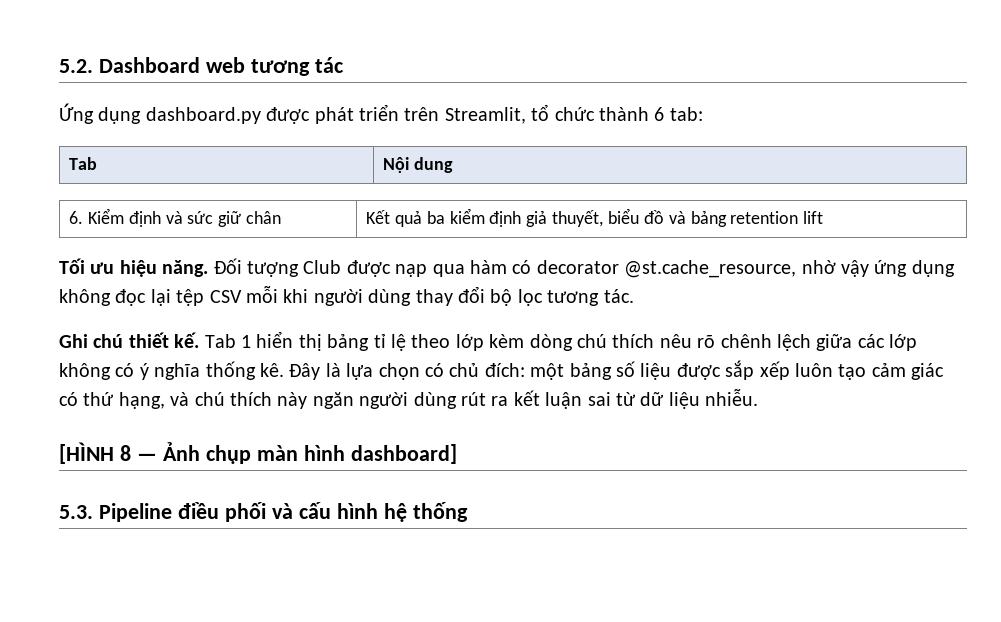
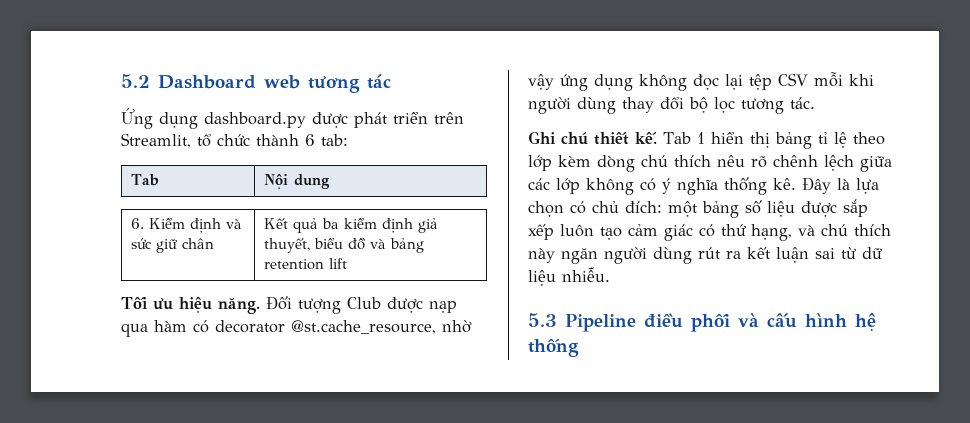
- 5.2. Dashboard web tương tác
+ 5.2 Dashboard web tương tác
- [HÌNH 8 — Ảnh chụp màn hình dashboard]
- 5.3. Pipeline điều phối và cấu hình hệ thống
+ 5.3 Pipeline điều phối và cấu hình hệ thống

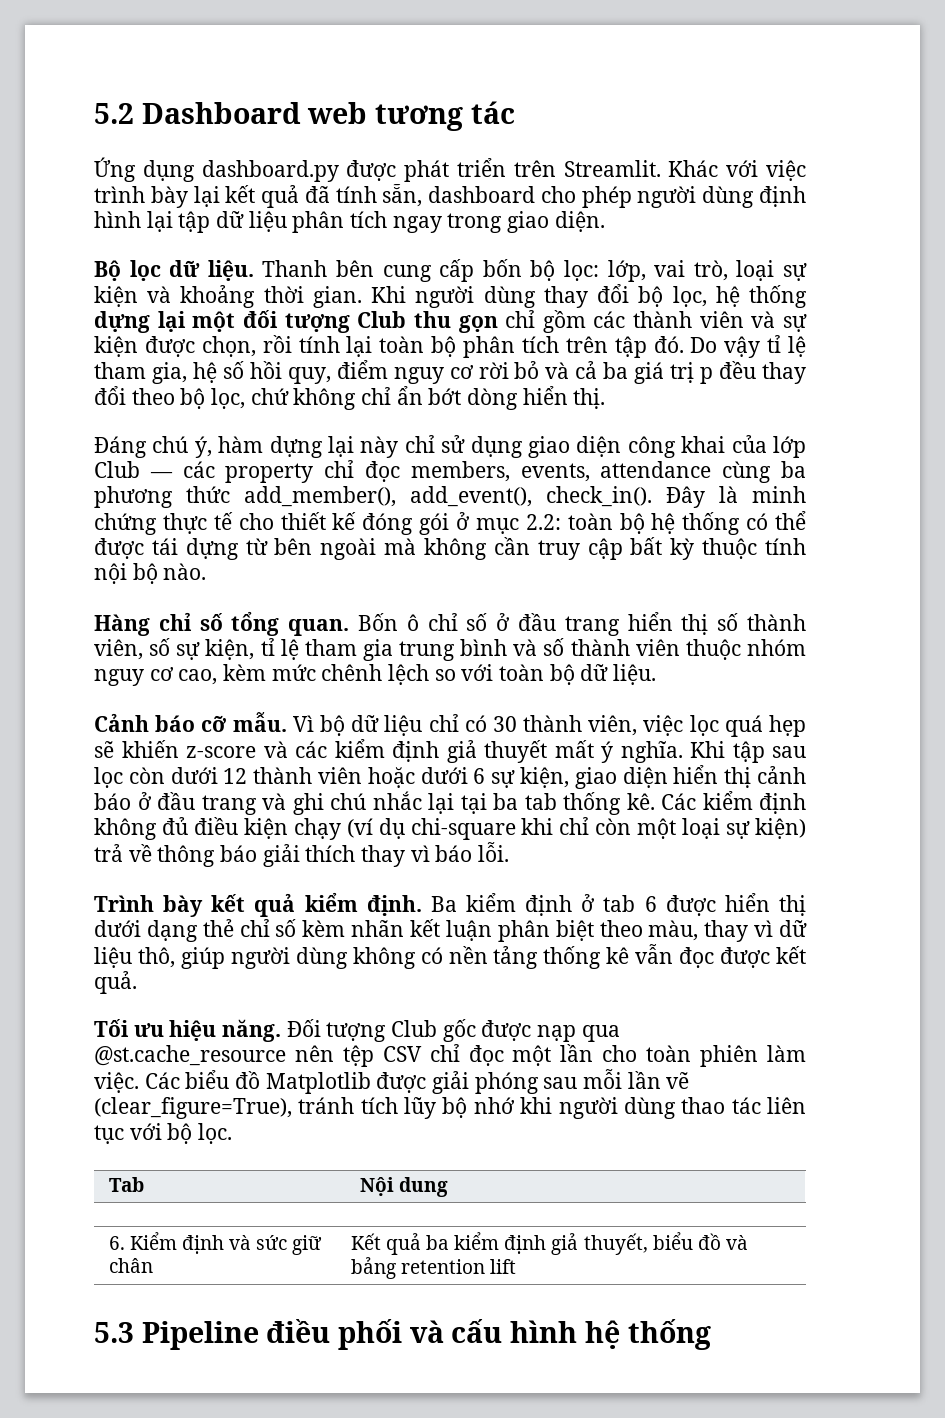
- Ứng dụng dashboard.py được phát triển trên Streamlit, tổ chức thành 6 tab:
+ Ứng dụng dashboard.py được phát triển trên Streamlit. Khác với việc trình bày lại kết quả đã tính sẵn, dashboard cho phép người dùng định hình lại tập dữ liệu phân tích ngay trong giao diện.
+ Bộ lọc dữ liệu. Thanh bên cung cấp bốn bộ lọc: lớp, vai trò, loại sự kiện và khoảng thời gian. Khi người dùng thay đổi bộ lọc, hệ thống dựng lại một đối tượng Club thu gọn chỉ gồm các thành viên và sự kiện được chọn, rồi tính lại toàn bộ phân tích trên tập đó. Do vậy tỉ lệ tham gia, hệ số hồi quy, điểm nguy cơ rời bỏ và cả ba giá trị p đều thay đổi theo bộ lọc, chứ không chỉ ẩn bớt dòng hiển thị.
+ Đáng chú ý, hàm dựng lại này chỉ sử dụng giao diện công khai của lớp Club — các property chỉ đọc members, events, attendance cùng ba phương thức add_member(), add_event(), check_in(). Đây là minh chứng thực tế cho thiết kế đóng gói ở mục 2.2: toàn bộ hệ thống có thể được tái dựng từ bên ngoài mà không cần truy cập bất kỳ thuộc tính nội bộ nào.
+ Hàng chỉ số tổng quan. Bốn ô chỉ số ở đầu trang hiển thị số thành viên, số sự kiện, tỉ lệ tham gia trung bình và số thành viên thuộc nhóm nguy cơ cao, kèm mức chênh lệch so với toàn bộ dữ liệu.
+ Cảnh báo cỡ mẫu. Vì bộ dữ liệu chỉ có 30 thành viên, việc lọc quá hẹp sẽ khiến z-score và các kiểm định giả thuyết mất ý nghĩa. Khi tập sau lọc còn dưới 12 thành viên hoặc dưới 6 sự kiện, giao diện hiển thị cảnh báo ở đầu trang và ghi chú nhắc lại tại ba tab thống kê. Các kiểm định không đủ điều kiện chạy (ví dụ chi-square khi chỉ còn một loại sự kiện) trả về thông báo giải thích thay vì báo lỗi.
+ Trình bày kết quả kiểm định. Ba kiểm định ở tab 6 được hiển thị dưới dạng thẻ chỉ số kèm nhãn kết luận phân biệt theo màu, thay vì dữ liệu thô, giúp người dùng không có nền tảng thống kê vẫn đọc được kết quả.
+ Tối ưu hiệu năng. Đối tượng Club gốc được nạp qua @st.cache_resource nên tệp CSV chỉ đọc một lần cho toàn phiên làm việc. Các biểu đồ Matplotlib được giải phóng sau mỗi lần vẽ (clear_figure=True), tránh tích lũy bộ nhớ khi người dùng thao tác liên tục với bộ lọc.
- Tối ưu hiệu năng. Đối tượng Club được nạp qua hàm có decorator @st.cache_resource, nhờ vậy ứng dụng không đọc lại tệp CSV mỗi khi người dùng thay đổi bộ lọc tương tác.
- Ghi chú thiết kế. Tab 1 hiển thị bảng tỉ lệ theo lớp kèm dòng chú thích nêu rõ chênh lệch giữa các lớp không có ý nghĩa thống kê. Đây là lựa chọn có chủ đích: một bảng số liệu được sắp xếp luôn tạo cảm giác có thứ hạng, và chú thích này ngăn người dùng rút ra kết luận sai từ dữ liệu nhiễu.

